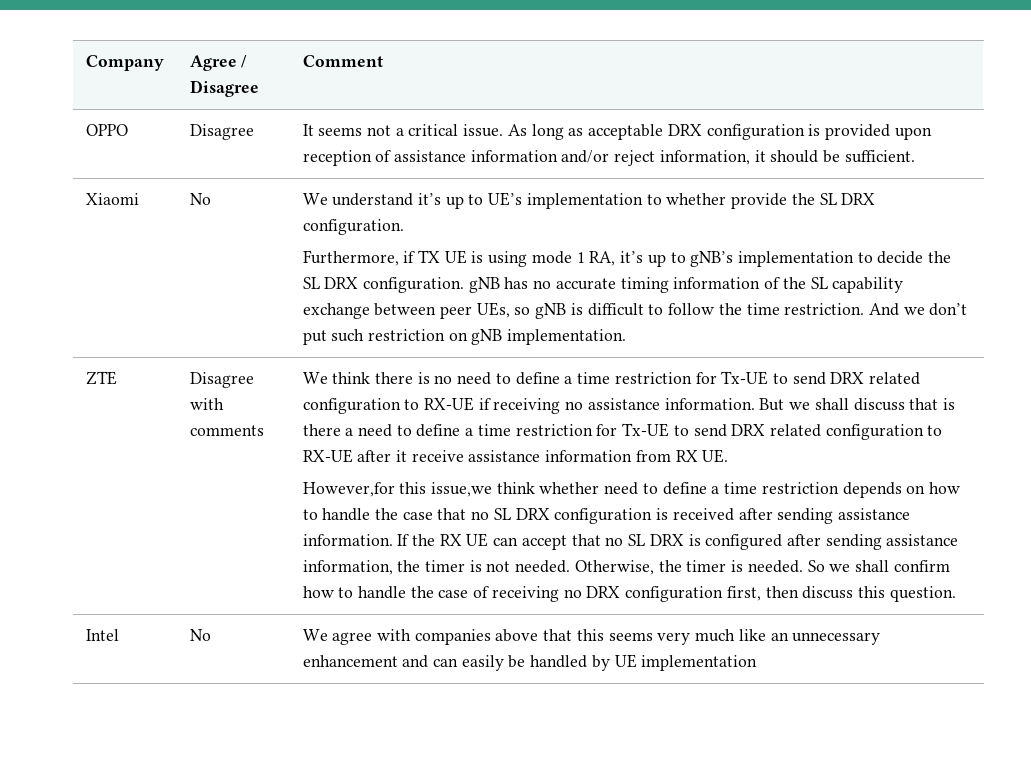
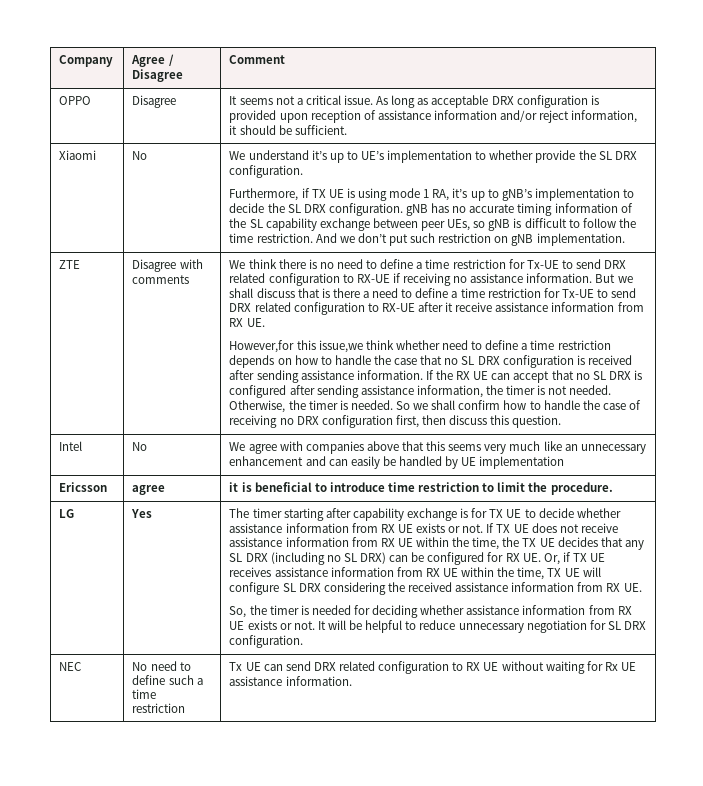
+ Ericsson | agree | it is beneficial to introduce time restriction to limit the procedure.
+ LG | Yes | The timer starting after capability exchange is for TX UE to decide whether assistance information from RX UE exists or not. If TX UE does not receive assistance information from RX UE within the time, the TX UE decides that any SL DRX (including no SL DRX) can be configured for RX UE. Or, if TX UE receives assistance information from RX UE within the time, TX UE will configure SL DRX considering the received assistance information from RX UE.
+ So, the timer is needed for deciding whether assistance information from RX UE exists or not. It will be helpful to reduce unnecessary negotiation for SL DRX configuration.
+ NEC | No need to define such a time restriction | Tx UE can send DRX related configuration to RX UE without waiting for Rx UE assistance information.

